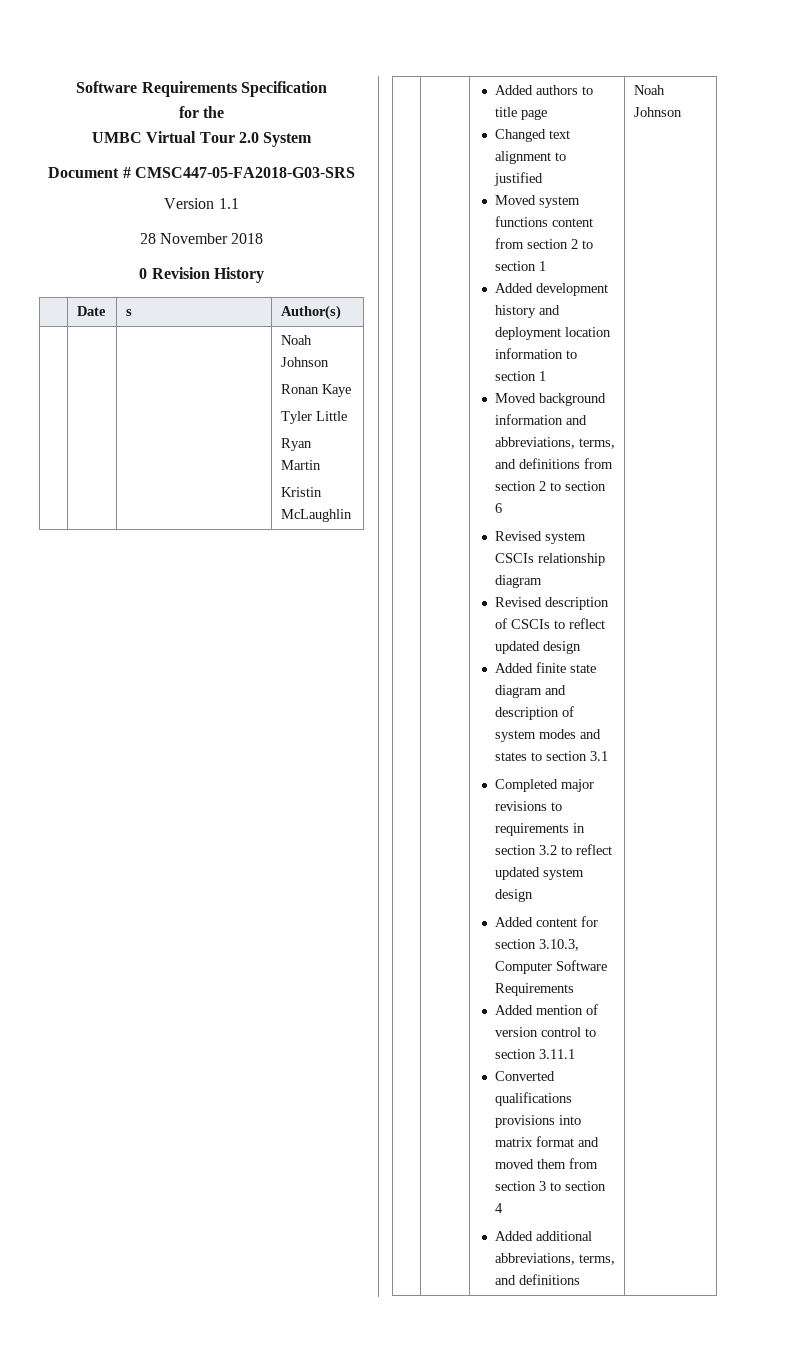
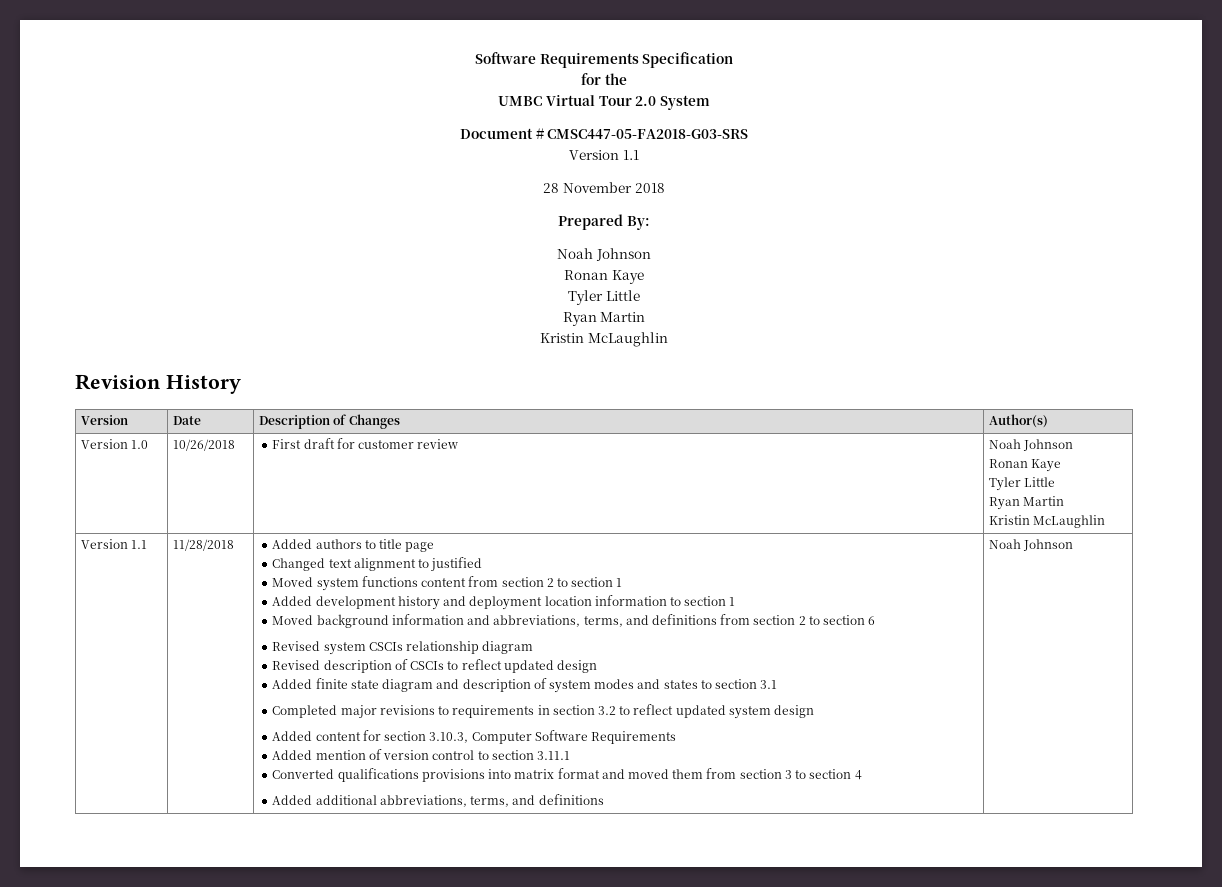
- 0 Revision History
+ Prepared By:
+ Noah Johnson
+ Ronan Kaye
+ Tyler Little
+ Ryan Martin
+ Kristin McLaughlin
+ Revision History
- | Date | s | Author(s)
- | | | Noah Johnson
+ Version | Date | Description of Changes | Author(s)
+ Version 1.0 | 10/26/2018 | First draft for customer review | Noah Johnson
+ Version 1.1 | 11/28/2018

